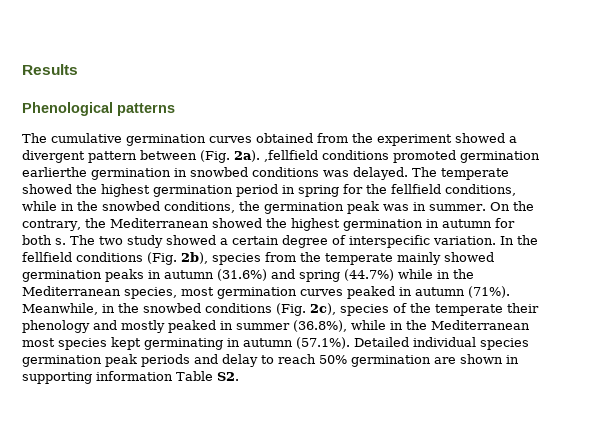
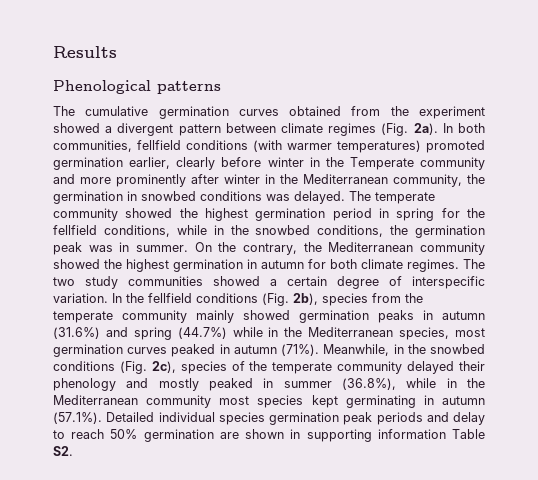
- The cumulative germination curves obtained from the experiment showed a divergent pattern between (Fig. 2a). ,fellfield conditions promoted germination earlierthe germination in snowbed conditions was delayed.
+ The cumulative germination curves obtained from the experiment showed a divergent pattern between climate regimes (Fig. 2a). In both communities, fellfield conditions (with warmer temperatures) promoted germination earlier, clearly before winter in the Temperate community and more prominently after winter in the Mediterranean community, the germination in snowbed conditions was delayed.
- The temperate showed the highest germination period in spring for the fellfield conditions, while in the snowbed conditions, the germination peak was in summer.
+ The temperate community showed the highest germination period in spring for the fellfield conditions, while in the snowbed conditions, the germination peak was in summer.
- On the contrary, the Mediterranean showed the highest germination in autumn for both s.
+ On the contrary, the Mediterranean community showed the highest germination in autumn for both climate regimes.
- The two study showed a certain degree of interspecific variation.
+ The two study communities showed a certain degree of interspecific variation.
- In the fellfield conditions (Fig. 2b), species from the temperate mainly showed germination peaks in autumn (31.6%) and spring (44.7%) while in the Mediterranean species, most germination curves peaked in autumn (71%).
+ In the fellfield conditions (Fig. 2b), species from the temperate community mainly showed germination peaks in autumn (31.6%) and spring (44.7%) while in the Mediterranean species, most germination curves peaked in autumn (71%).
- Meanwhile, in the snowbed conditions (Fig. 2c), species of the temperate their phenology and mostly peaked in summer (36.8%), while in the Mediterranean most species kept germinating in autumn (57.1%). Detailed individual species germination peak periods and delay to reach 50% germination are shown in supporting information Table S2.
+ Meanwhile, in the snowbed conditions (Fig. 2c), species of the temperate community delayed their phenology and mostly peaked in summer (36.8%), while in the Mediterranean community most species kept germinating in autumn (57.1%). Detailed individual species germination peak periods and delay to reach 50% germination are shown in supporting information Table S2.

